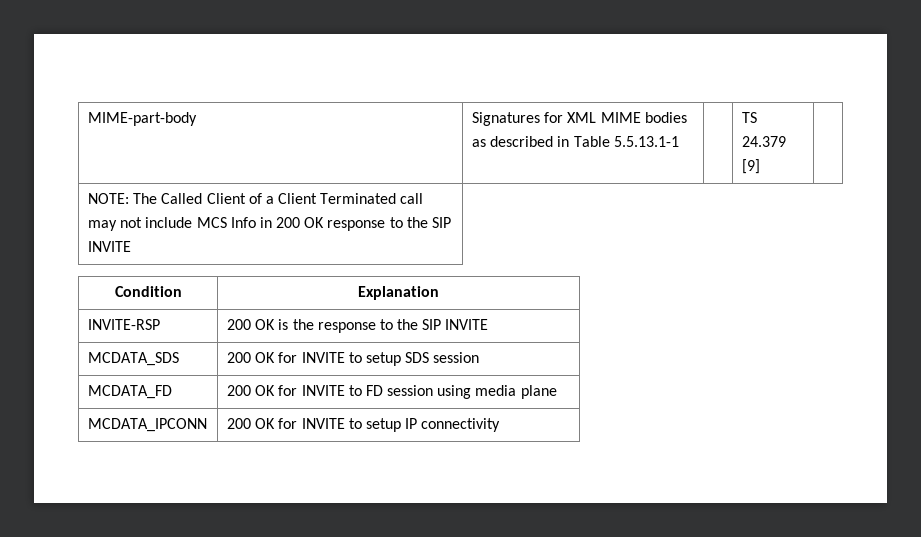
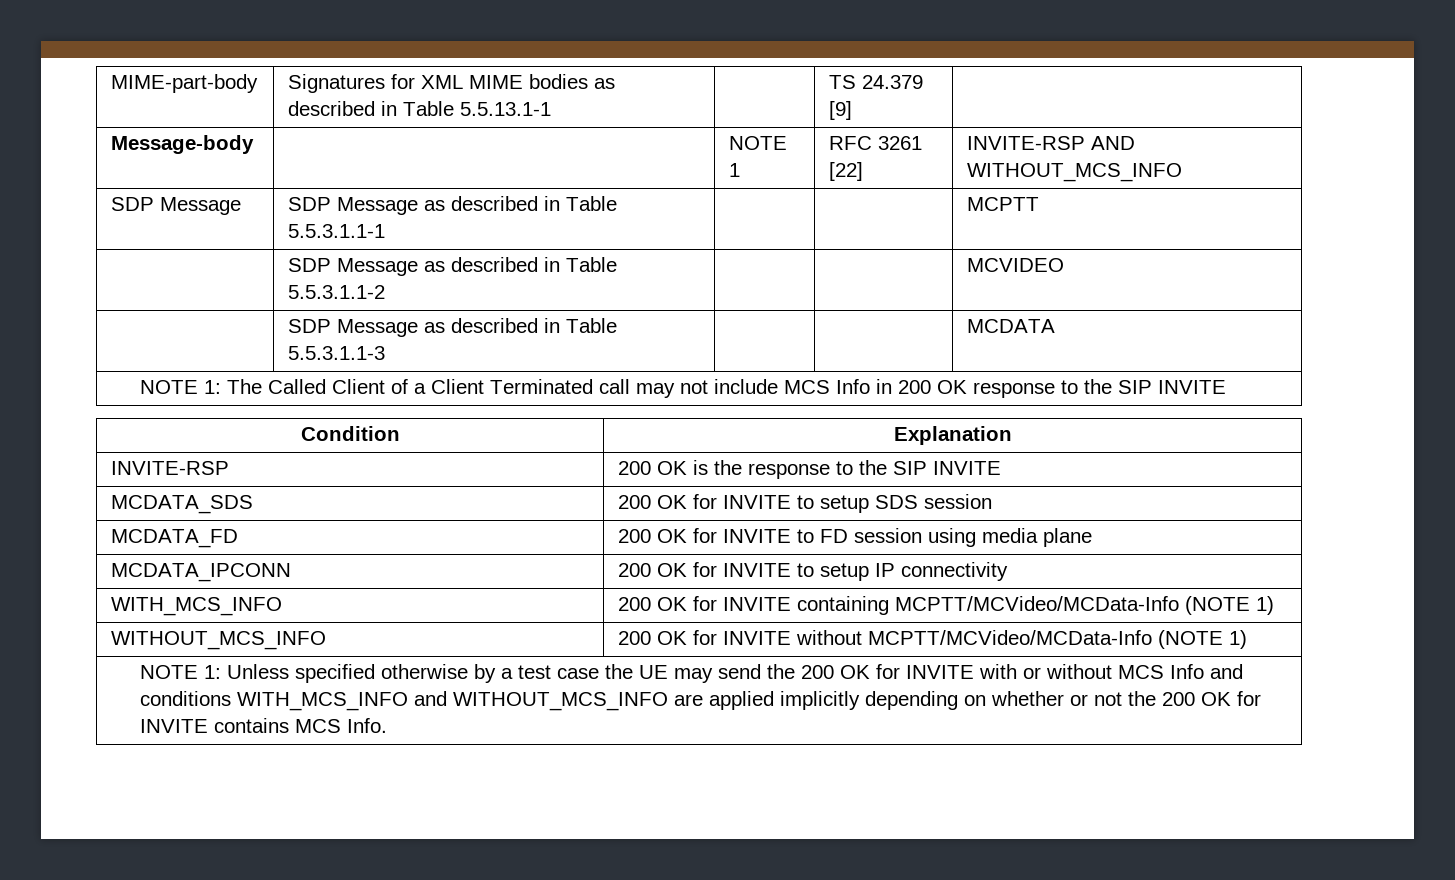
- NOTE: The Called Client of a Client Terminated call may not include MCS Info in 200 OK response to the SIP INVITE
+ Message-body | | NOTE 1 | RFC 3261 [22] | INVITE-RSP AND WITHOUT_MCS_INFO
+ SDP Message | SDP Message as described in Table 5.5.3.1.1-1 | | | MCPTT
+ | SDP Message as described in Table 5.5.3.1.1-2 | | | MCVIDEO
+ | SDP Message as described in Table 5.5.3.1.1-3 | | | MCDATA
+ NOTE 1: The Called Client of a Client Terminated call may not include MCS Info in 200 OK response to the SIP INVITE
+ WITH_MCS_INFO | 200 OK for INVITE containing MCPTT/MCVideo/MCData-Info (NOTE 1)
+ WITHOUT_MCS_INFO | 200 OK for INVITE without MCPTT/MCVideo/MCData-Info (NOTE 1)
+ NOTE 1: Unless specified otherwise by a test case the UE may send the 200 OK for INVITE with or without MCS Info and conditions WITH_MCS_INFO and WITHOUT_MCS_INFO are applied implicitly depending on whether or not the 200 OK for INVITE contains MCS Info.

